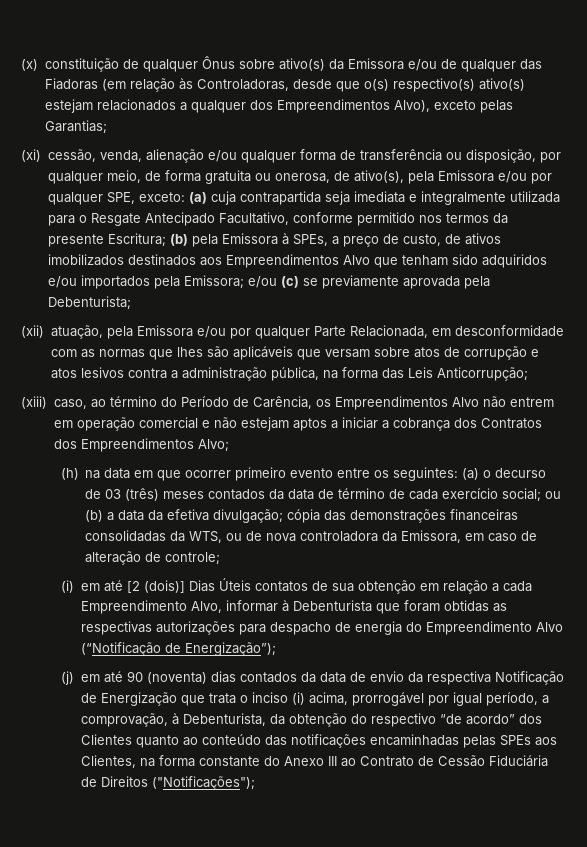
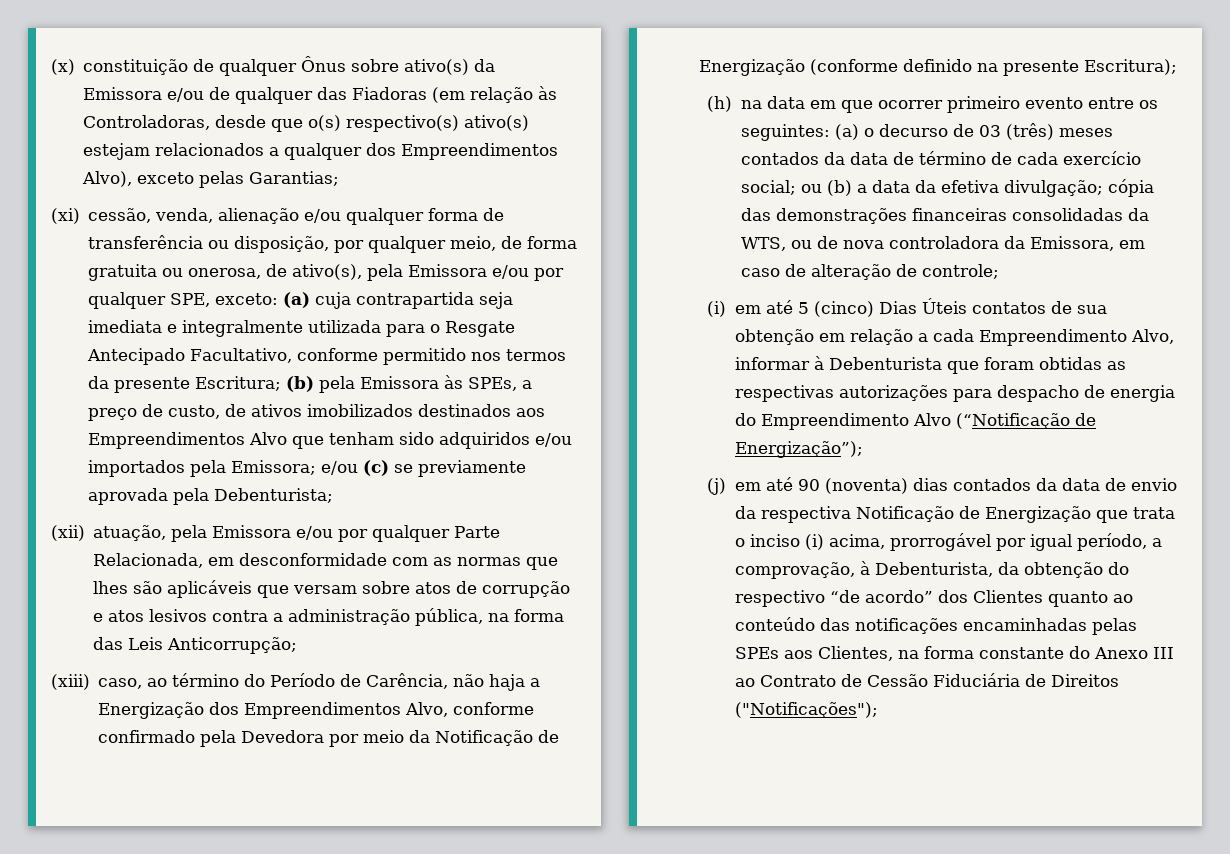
- (b) pela Emissora à SPEs, a preço de custo, de ativos imobilizados destinados aos Empreendimentos Alvo que tenham sido adquiridos e/ou importados pela Emissora;
+ (b) pela Emissora às SPEs, a preço de custo, de ativos imobilizados destinados aos Empreendimentos Alvo que tenham sido adquiridos e/ou importados pela Emissora;
- (xiii) caso, ao término do Período de Carência, os Empreendimentos Alvo não entrem em operação comercial e não estejam aptos a iniciar a cobrança dos Contratos dos Empreendimentos Alvo;
+ (xiii) caso, ao término do Período de Carência, não haja a Energização dos Empreendimentos Alvo, conforme confirmado pela Devedora por meio da Notificação de Energização (conforme definido na presente Escritura);
- (i) em até [2 (dois)] Dias Úteis contatos de sua obtenção em relação a cada Empreendimento Alvo, informar à Debenturista que foram obtidas as respectivas autorizações para despacho de energia do Empreendimento Alvo (“Notificação de Energização”);
+ (i) em até 5 (cinco) Dias Úteis contatos de sua obtenção em relação a cada Empreendimento Alvo, informar à Debenturista que foram obtidas as respectivas autorizações para despacho de energia do Empreendimento Alvo (“Notificação de Energização”);

